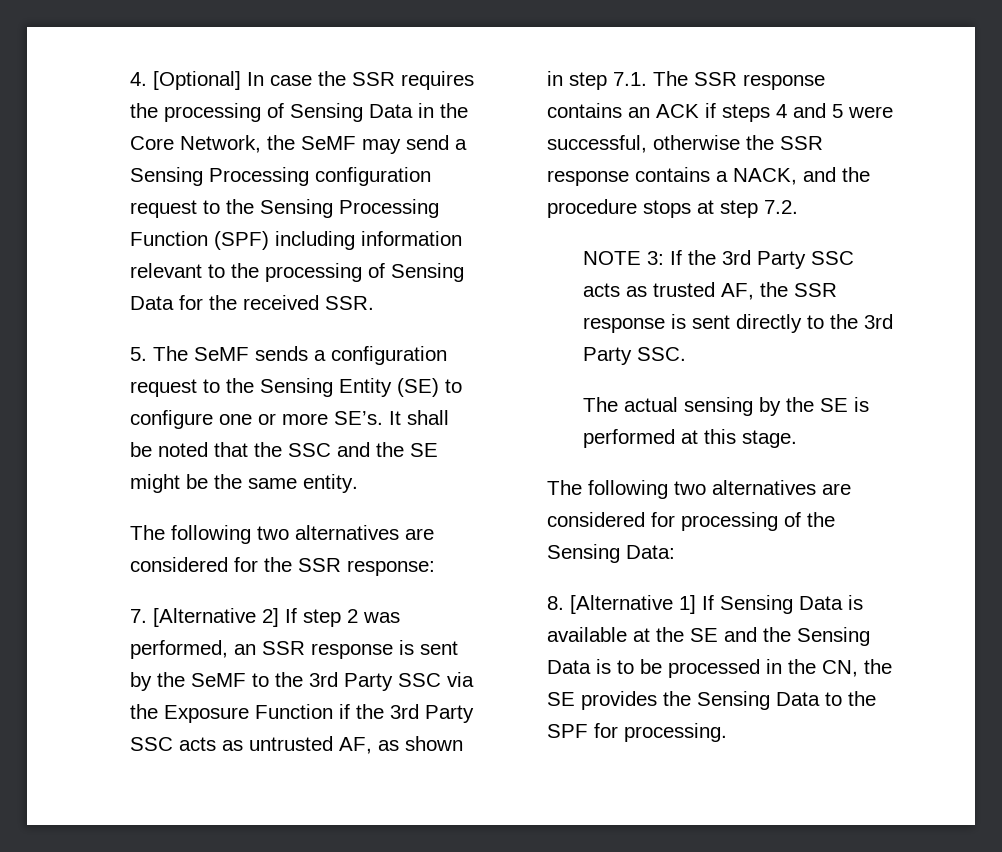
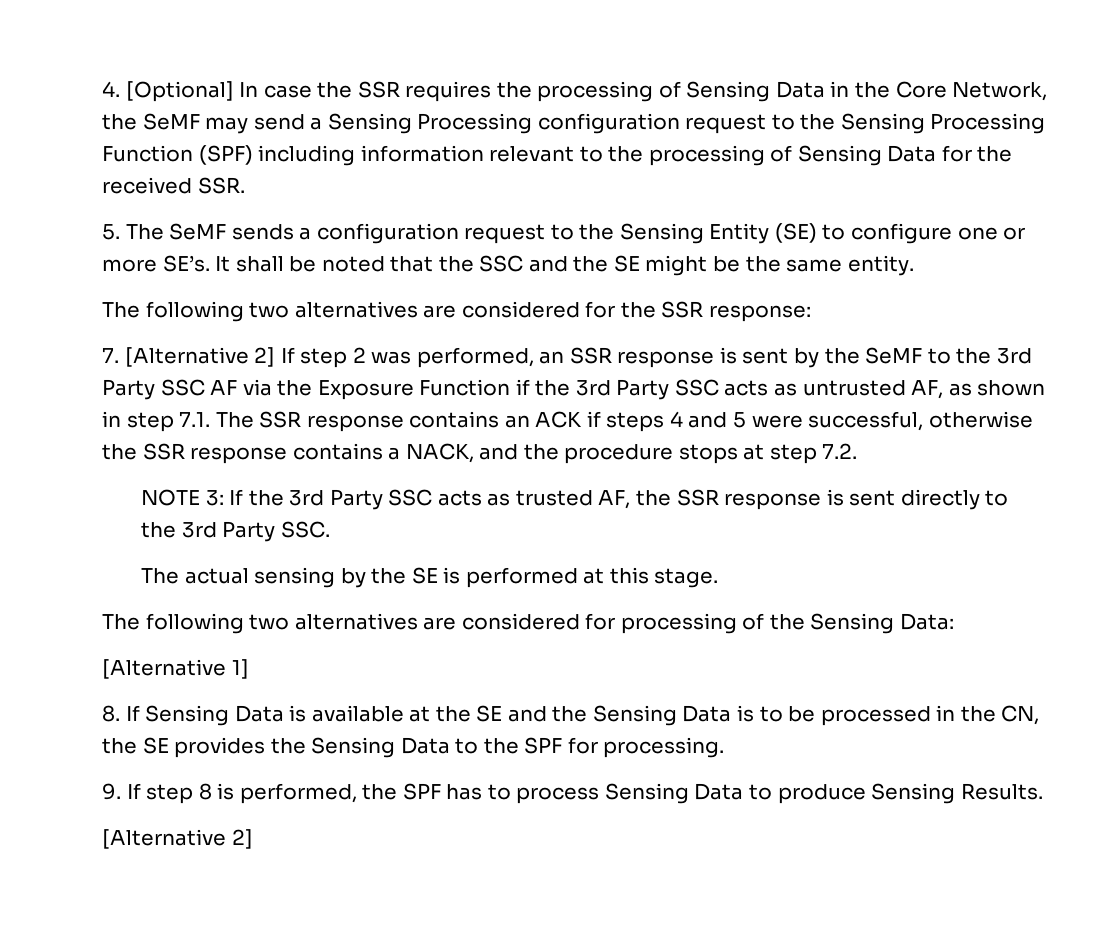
- 7. [Alternative 2] If step 2 was performed, an SSR response is sent by the SeMF to the 3rd Party SSC via the Exposure Function if the 3rd Party SSC acts as untrusted AF, as shown in step 7.1. The SSR response contains an ACK if steps 4 and 5 were successful, otherwise the SSR response contains a NACK, and the procedure stops at step 7.2.
+ 7. [Alternative 2] If step 2 was performed, an SSR response is sent by the SeMF to the 3rd Party SSC AF via the Exposure Function if the 3rd Party SSC acts as untrusted AF, as shown in step 7.1. The SSR response contains an ACK if steps 4 and 5 were successful, otherwise the SSR response contains a NACK, and the procedure stops at step 7.2.
- 8. [Alternative 1] If Sensing Data is available at the SE and the Sensing Data is to be processed in the CN, the SE provides the Sensing Data to the SPF for processing.
+ [Alternative 1]
+ 8. If Sensing Data is available at the SE and the Sensing Data is to be processed in the CN, the SE provides the Sensing Data to the SPF for processing.
+ 9. If step 8 is performed, the SPF has to process Sensing Data to produce Sensing Results.
+ [Alternative 2]

